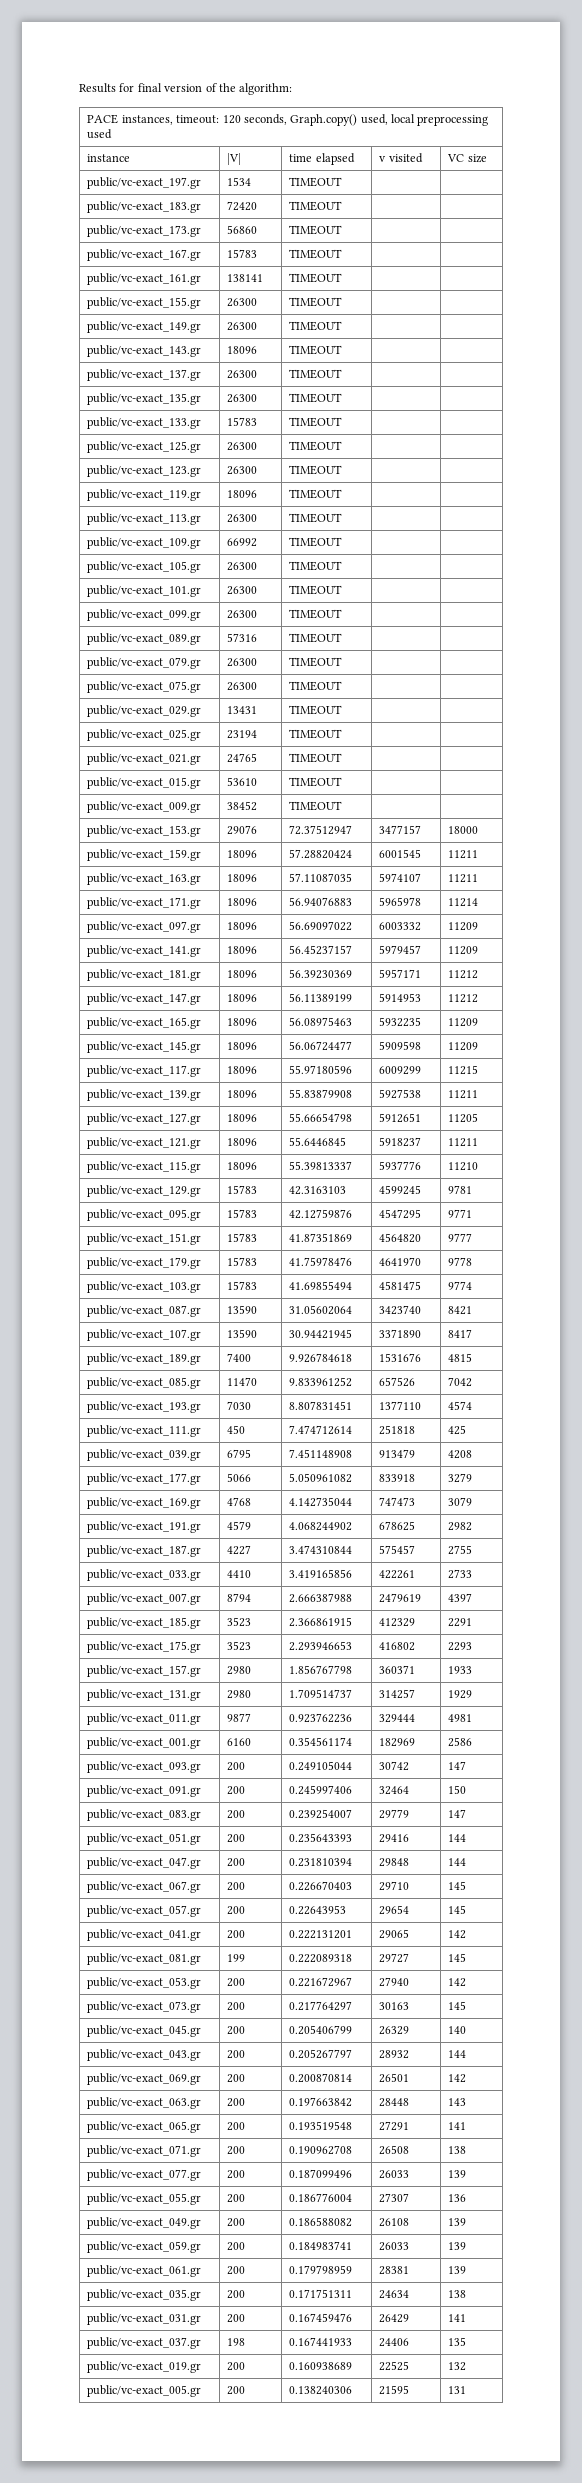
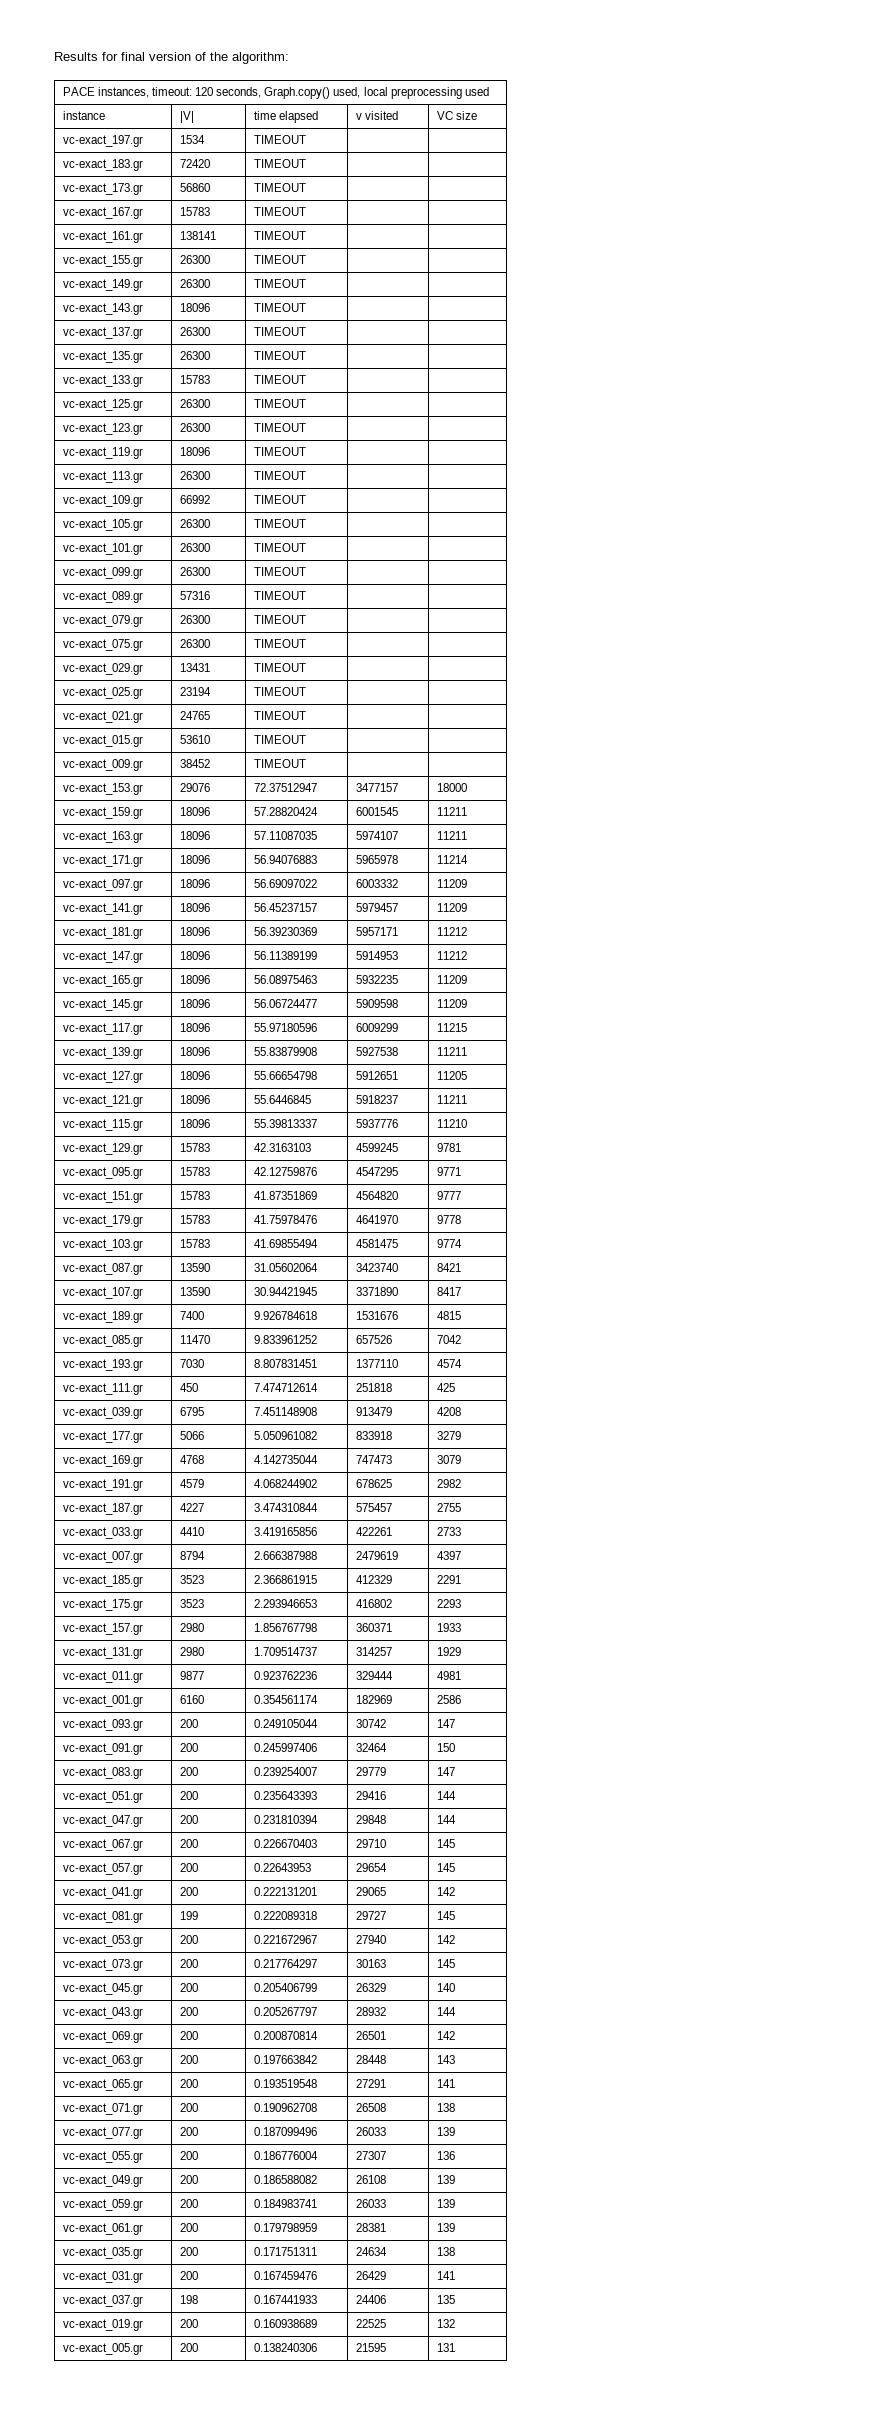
- public/vc-exact_197.gr | 1534 | TIMEOUT | |
+ vc-exact_197.gr | 1534 | TIMEOUT | |
- public/vc-exact_183.gr | 72420 | TIMEOUT | |
+ vc-exact_183.gr | 72420 | TIMEOUT | |
- public/vc-exact_173.gr | 56860 | TIMEOUT | |
+ vc-exact_173.gr | 56860 | TIMEOUT | |
- public/vc-exact_167.gr | 15783 | TIMEOUT | |
- public/vc-exact_161.gr | 138141 | TIMEOUT | |
+ vc-exact_167.gr | 15783 | TIMEOUT | |
+ vc-exact_161.gr | 138141 | TIMEOUT | |
- public/vc-exact_155.gr | 26300 | TIMEOUT | |
- public/vc-exact_149.gr | 26300 | TIMEOUT | |
- public/vc-exact_143.gr | 18096 | TIMEOUT | |
- public/vc-exact_137.gr | 26300 | TIMEOUT | |
- public/vc-exact_135.gr | 26300 | TIMEOUT | |
- public/vc-exact_133.gr | 15783 | TIMEOUT | |
- public/vc-exact_125.gr | 26300 | TIMEOUT | |
- public/vc-exact_123.gr | 26300 | TIMEOUT | |
- public/vc-exact_119.gr | 18096 | TIMEOUT | |
- public/vc-exact_113.gr | 26300 | TIMEOUT | |
- public/vc-exact_109.gr | 66992 | TIMEOUT | |
+ vc-exact_155.gr | 26300 | TIMEOUT | |
+ vc-exact_149.gr | 26300 | TIMEOUT | |
+ vc-exact_143.gr | 18096 | TIMEOUT | |
+ vc-exact_137.gr | 26300 | TIMEOUT | |
+ vc-exact_135.gr | 26300 | TIMEOUT | |
+ vc-exact_133.gr | 15783 | TIMEOUT | |
+ vc-exact_125.gr | 26300 | TIMEOUT | |
+ vc-exact_123.gr | 26300 | TIMEOUT | |
+ vc-exact_119.gr | 18096 | TIMEOUT | |
+ vc-exact_113.gr | 26300 | TIMEOUT | |
+ vc-exact_109.gr | 66992 | TIMEOUT | |
- public/vc-exact_105.gr | 26300 | TIMEOUT | |
- public/vc-exact_101.gr | 26300 | TIMEOUT | |
- public/vc-exact_099.gr | 26300 | TIMEOUT | |
- public/vc-exact_089.gr | 57316 | TIMEOUT | |
+ vc-exact_105.gr | 26300 | TIMEOUT | |
+ vc-exact_101.gr | 26300 | TIMEOUT | |
+ vc-exact_099.gr | 26300 | TIMEOUT | |
+ vc-exact_089.gr | 57316 | TIMEOUT | |
- public/vc-exact_079.gr | 26300 | TIMEOUT | |
- public/vc-exact_075.gr | 26300 | TIMEOUT | |
- public/vc-exact_029.gr | 13431 | TIMEOUT | |
+ vc-exact_079.gr | 26300 | TIMEOUT | |
+ vc-exact_075.gr | 26300 | TIMEOUT | |
+ vc-exact_029.gr | 13431 | TIMEOUT | |
- public/vc-exact_025.gr | 23194 | TIMEOUT | |
+ vc-exact_025.gr | 23194 | TIMEOUT | |
- public/vc-exact_021.gr | 24765 | TIMEOUT | |
+ vc-exact_021.gr | 24765 | TIMEOUT | |
- public/vc-exact_015.gr | 53610 | TIMEOUT | |
+ vc-exact_015.gr | 53610 | TIMEOUT | |
- public/vc-exact_009.gr | 38452 | TIMEOUT | |
+ vc-exact_009.gr | 38452 | TIMEOUT | |
- public/vc-exact_153.gr | 29076 | 72.37512947 | 3477157 | 18000
+ vc-exact_153.gr | 29076 | 72.37512947 | 3477157 | 18000
- public/vc-exact_159.gr | 18096 | 57.28820424 | 6001545 | 11211
+ vc-exact_159.gr | 18096 | 57.28820424 | 6001545 | 11211
- public/vc-exact_163.gr | 18096 | 57.11087035 | 5974107 | 11211
+ vc-exact_163.gr | 18096 | 57.11087035 | 5974107 | 11211
- public/vc-exact_171.gr | 18096 | 56.94076883 | 5965978 | 11214
+ vc-exact_171.gr | 18096 | 56.94076883 | 5965978 | 11214
- public/vc-exact_097.gr | 18096 | 56.69097022 | 6003332 | 11209
+ vc-exact_097.gr | 18096 | 56.69097022 | 6003332 | 11209
- public/vc-exact_141.gr | 18096 | 56.45237157 | 5979457 | 11209
+ vc-exact_141.gr | 18096 | 56.45237157 | 5979457 | 11209
- public/vc-exact_181.gr | 18096 | 56.39230369 | 5957171 | 11212
+ vc-exact_181.gr | 18096 | 56.39230369 | 5957171 | 11212
- public/vc-exact_147.gr | 18096 | 56.11389199 | 5914953 | 11212
+ vc-exact_147.gr | 18096 | 56.11389199 | 5914953 | 11212
- public/vc-exact_165.gr | 18096 | 56.08975463 | 5932235 | 11209
+ vc-exact_165.gr | 18096 | 56.08975463 | 5932235 | 11209
- public/vc-exact_145.gr | 18096 | 56.06724477 | 5909598 | 11209
+ vc-exact_145.gr | 18096 | 56.06724477 | 5909598 | 11209
- public/vc-exact_117.gr | 18096 | 55.97180596 | 6009299 | 11215
+ vc-exact_117.gr | 18096 | 55.97180596 | 6009299 | 11215
- public/vc-exact_139.gr | 18096 | 55.83879908 | 5927538 | 11211
+ vc-exact_139.gr | 18096 | 55.83879908 | 5927538 | 11211
- public/vc-exact_127.gr | 18096 | 55.66654798 | 5912651 | 11205
+ vc-exact_127.gr | 18096 | 55.66654798 | 5912651 | 11205
- public/vc-exact_121.gr | 18096 | 55.6446845 | 5918237 | 11211
+ vc-exact_121.gr | 18096 | 55.6446845 | 5918237 | 11211
- public/vc-exact_115.gr | 18096 | 55.39813337 | 5937776 | 11210
+ vc-exact_115.gr | 18096 | 55.39813337 | 5937776 | 11210
- public/vc-exact_129.gr | 15783 | 42.3163103 | 4599245 | 9781
+ vc-exact_129.gr | 15783 | 42.3163103 | 4599245 | 9781
- public/vc-exact_095.gr | 15783 | 42.12759876 | 4547295 | 9771
+ vc-exact_095.gr | 15783 | 42.12759876 | 4547295 | 9771
- public/vc-exact_151.gr | 15783 | 41.87351869 | 4564820 | 9777
+ vc-exact_151.gr | 15783 | 41.87351869 | 4564820 | 9777
- public/vc-exact_179.gr | 15783 | 41.75978476 | 4641970 | 9778
+ vc-exact_179.gr | 15783 | 41.75978476 | 4641970 | 9778
- public/vc-exact_103.gr | 15783 | 41.69855494 | 4581475 | 9774
+ vc-exact_103.gr | 15783 | 41.69855494 | 4581475 | 9774
- public/vc-exact_087.gr | 13590 | 31.05602064 | 3423740 | 8421
+ vc-exact_087.gr | 13590 | 31.05602064 | 3423740 | 8421
- public/vc-exact_107.gr | 13590 | 30.94421945 | 3371890 | 8417
+ vc-exact_107.gr | 13590 | 30.94421945 | 3371890 | 8417
- public/vc-exact_189.gr | 7400 | 9.926784618 | 1531676 | 4815
+ vc-exact_189.gr | 7400 | 9.926784618 | 1531676 | 4815
- public/vc-exact_085.gr | 11470 | 9.833961252 | 657526 | 7042
+ vc-exact_085.gr | 11470 | 9.833961252 | 657526 | 7042
- public/vc-exact_193.gr | 7030 | 8.807831451 | 1377110 | 4574
+ vc-exact_193.gr | 7030 | 8.807831451 | 1377110 | 4574
- public/vc-exact_111.gr | 450 | 7.474712614 | 251818 | 425
+ vc-exact_111.gr | 450 | 7.474712614 | 251818 | 425
- public/vc-exact_039.gr | 6795 | 7.451148908 | 913479 | 4208
+ vc-exact_039.gr | 6795 | 7.451148908 | 913479 | 4208
- public/vc-exact_177.gr | 5066 | 5.050961082 | 833918 | 3279
+ vc-exact_177.gr | 5066 | 5.050961082 | 833918 | 3279
- public/vc-exact_169.gr | 4768 | 4.142735044 | 747473 | 3079
+ vc-exact_169.gr | 4768 | 4.142735044 | 747473 | 3079
- public/vc-exact_191.gr | 4579 | 4.068244902 | 678625 | 2982
+ vc-exact_191.gr | 4579 | 4.068244902 | 678625 | 2982
- public/vc-exact_187.gr | 4227 | 3.474310844 | 575457 | 2755
+ vc-exact_187.gr | 4227 | 3.474310844 | 575457 | 2755
- public/vc-exact_033.gr | 4410 | 3.419165856 | 422261 | 2733
+ vc-exact_033.gr | 4410 | 3.419165856 | 422261 | 2733
- public/vc-exact_007.gr | 8794 | 2.666387988 | 2479619 | 4397
+ vc-exact_007.gr | 8794 | 2.666387988 | 2479619 | 4397
- public/vc-exact_185.gr | 3523 | 2.366861915 | 412329 | 2291
+ vc-exact_185.gr | 3523 | 2.366861915 | 412329 | 2291
- public/vc-exact_175.gr | 3523 | 2.293946653 | 416802 | 2293
+ vc-exact_175.gr | 3523 | 2.293946653 | 416802 | 2293
- public/vc-exact_157.gr | 2980 | 1.856767798 | 360371 | 1933
+ vc-exact_157.gr | 2980 | 1.856767798 | 360371 | 1933
- public/vc-exact_131.gr | 2980 | 1.709514737 | 314257 | 1929
+ vc-exact_131.gr | 2980 | 1.709514737 | 314257 | 1929
- public/vc-exact_011.gr | 9877 | 0.923762236 | 329444 | 4981
+ vc-exact_011.gr | 9877 | 0.923762236 | 329444 | 4981
- public/vc-exact_001.gr | 6160 | 0.354561174 | 182969 | 2586
+ vc-exact_001.gr | 6160 | 0.354561174 | 182969 | 2586
- public/vc-exact_093.gr | 200 | 0.249105044 | 30742 | 147
+ vc-exact_093.gr | 200 | 0.249105044 | 30742 | 147
- public/vc-exact_091.gr | 200 | 0.245997406 | 32464 | 150
+ vc-exact_091.gr | 200 | 0.245997406 | 32464 | 150
- public/vc-exact_083.gr | 200 | 0.239254007 | 29779 | 147
+ vc-exact_083.gr | 200 | 0.239254007 | 29779 | 147
- public/vc-exact_051.gr | 200 | 0.235643393 | 29416 | 144
+ vc-exact_051.gr | 200 | 0.235643393 | 29416 | 144
- public/vc-exact_047.gr | 200 | 0.231810394 | 29848 | 144
+ vc-exact_047.gr | 200 | 0.231810394 | 29848 | 144
- public/vc-exact_067.gr | 200 | 0.226670403 | 29710 | 145
+ vc-exact_067.gr | 200 | 0.226670403 | 29710 | 145
- public/vc-exact_057.gr | 200 | 0.22643953 | 29654 | 145
+ vc-exact_057.gr | 200 | 0.22643953 | 29654 | 145
- public/vc-exact_041.gr | 200 | 0.222131201 | 29065 | 142
+ vc-exact_041.gr | 200 | 0.222131201 | 29065 | 142
- public/vc-exact_081.gr | 199 | 0.222089318 | 29727 | 145
+ vc-exact_081.gr | 199 | 0.222089318 | 29727 | 145
- public/vc-exact_053.gr | 200 | 0.221672967 | 27940 | 142
+ vc-exact_053.gr | 200 | 0.221672967 | 27940 | 142
- public/vc-exact_073.gr | 200 | 0.217764297 | 30163 | 145
+ vc-exact_073.gr | 200 | 0.217764297 | 30163 | 145
- public/vc-exact_045.gr | 200 | 0.205406799 | 26329 | 140
+ vc-exact_045.gr | 200 | 0.205406799 | 26329 | 140
- public/vc-exact_043.gr | 200 | 0.205267797 | 28932 | 144
+ vc-exact_043.gr | 200 | 0.205267797 | 28932 | 144
- public/vc-exact_069.gr | 200 | 0.200870814 | 26501 | 142
+ vc-exact_069.gr | 200 | 0.200870814 | 26501 | 142
- public/vc-exact_063.gr | 200 | 0.197663842 | 28448 | 143
+ vc-exact_063.gr | 200 | 0.197663842 | 28448 | 143
- public/vc-exact_065.gr | 200 | 0.193519548 | 27291 | 141
+ vc-exact_065.gr | 200 | 0.193519548 | 27291 | 141
- public/vc-exact_071.gr | 200 | 0.190962708 | 26508 | 138
+ vc-exact_071.gr | 200 | 0.190962708 | 26508 | 138
- public/vc-exact_077.gr | 200 | 0.187099496 | 26033 | 139
+ vc-exact_077.gr | 200 | 0.187099496 | 26033 | 139
- public/vc-exact_055.gr | 200 | 0.186776004 | 27307 | 136
+ vc-exact_055.gr | 200 | 0.186776004 | 27307 | 136
- public/vc-exact_049.gr | 200 | 0.186588082 | 26108 | 139
+ vc-exact_049.gr | 200 | 0.186588082 | 26108 | 139
- public/vc-exact_059.gr | 200 | 0.184983741 | 26033 | 139
+ vc-exact_059.gr | 200 | 0.184983741 | 26033 | 139
- public/vc-exact_061.gr | 200 | 0.179798959 | 28381 | 139
+ vc-exact_061.gr | 200 | 0.179798959 | 28381 | 139
- public/vc-exact_035.gr | 200 | 0.171751311 | 24634 | 138
+ vc-exact_035.gr | 200 | 0.171751311 | 24634 | 138
- public/vc-exact_031.gr | 200 | 0.167459476 | 26429 | 141
+ vc-exact_031.gr | 200 | 0.167459476 | 26429 | 141
- public/vc-exact_037.gr | 198 | 0.167441933 | 24406 | 135
+ vc-exact_037.gr | 198 | 0.167441933 | 24406 | 135
- public/vc-exact_019.gr | 200 | 0.160938689 | 22525 | 132
+ vc-exact_019.gr | 200 | 0.160938689 | 22525 | 132
- public/vc-exact_005.gr | 200 | 0.138240306 | 21595 | 131
+ vc-exact_005.gr | 200 | 0.138240306 | 21595 | 131

